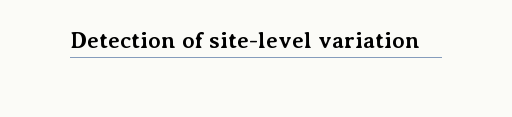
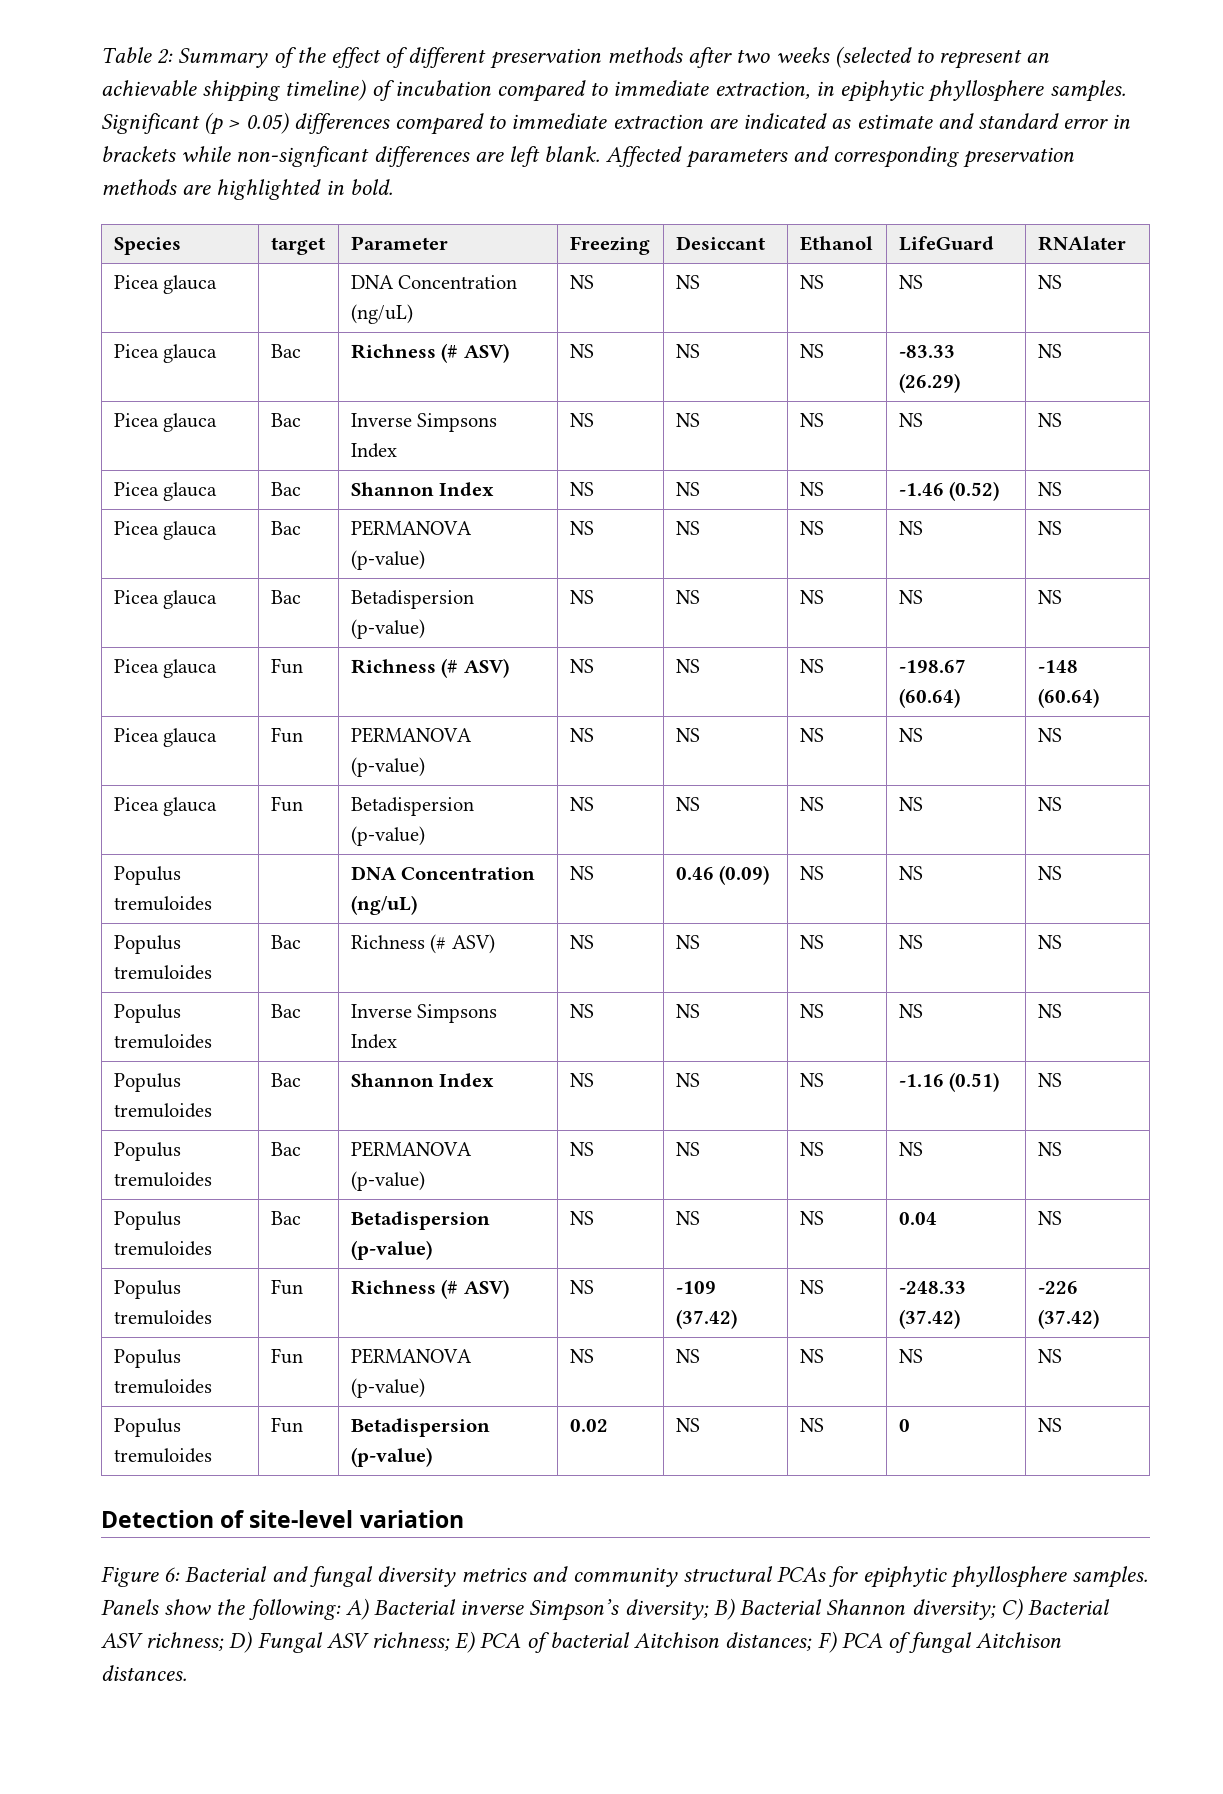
+ Table 2: Summary of the effect of different preservation methods after two weeks (selected to represent an achievable shipping timeline) of incubation compared to immediate extraction, in epiphytic phyllosphere samples. Significant (p > 0.05) differences compared to immediate extraction are indicated as estimate and standard error in brackets while non-signficant differences are left blank. Affected parameters and corresponding preservation methods are highlighted in bold.
+ Species | target | Parameter | Freezing | Desiccant | Ethanol | LifeGuard | RNAlater
+ Picea glauca | | DNA Concentration (ng/uL) | NS | NS | NS | NS | NS
+ Picea glauca | Bac | Richness (# ASV) | NS | NS | NS | -83.33 (26.29) | NS
+ Picea glauca | Bac | Inverse Simpsons Index | NS | NS | NS | NS | NS
+ Picea glauca | Bac | Shannon Index | NS | NS | NS | -1.46 (0.52) | NS
+ Picea glauca | Bac | PERMANOVA (p-value) | NS | NS | NS | NS | NS
+ Picea glauca | Bac | Betadispersion (p-value) | NS | NS | NS | NS | NS
+ Picea glauca | Fun | Richness (# ASV) | NS | NS | NS | -198.67 (60.64) | -148 (60.64)
+ Picea glauca | Fun | PERMANOVA (p-value) | NS | NS | NS | NS | NS
+ Picea glauca | Fun | Betadispersion (p-value) | NS | NS | NS | NS | NS
+ Populus tremuloides | | DNA Concentration (ng/uL) | NS | 0.46 (0.09) | NS | NS | NS
+ Populus tremuloides | Bac | Richness (# ASV) | NS | NS | NS | NS | NS
+ Populus tremuloides | Bac | Inverse Simpsons Index | NS | NS | NS | NS | NS
+ Populus tremuloides | Bac | Shannon Index | NS | NS | NS | -1.16 (0.51) | NS
+ Populus tremuloides | Bac | PERMANOVA (p-value) | NS | NS | NS | NS | NS
+ Populus tremuloides | Bac | Betadispersion (p-value) | NS | NS | NS | 0.04 | NS
+ Populus tremuloides | Fun | Richness (# ASV) | NS | -109 (37.42) | NS | -248.33 (37.42) | -226 (37.42)
+ Populus tremuloides | Fun | PERMANOVA (p-value) | NS | NS | NS | NS | NS
+ Populus tremuloides | Fun | Betadispersion (p-value) | 0.02 | NS | NS | 0 | NS
  Detection of site-level variation
+ Figure 6: Bacterial and fungal diversity metrics and community structural PCAs for epiphytic phyllosphere samples. Panels show the following: A) Bacterial inverse Simpson’s diversity; B) Bacterial Shannon diversity; C) Bacterial ASV richness; D) Fungal ASV richness; E) PCA of bacterial Aitchison distances; F) PCA of fungal Aitchison distances.

